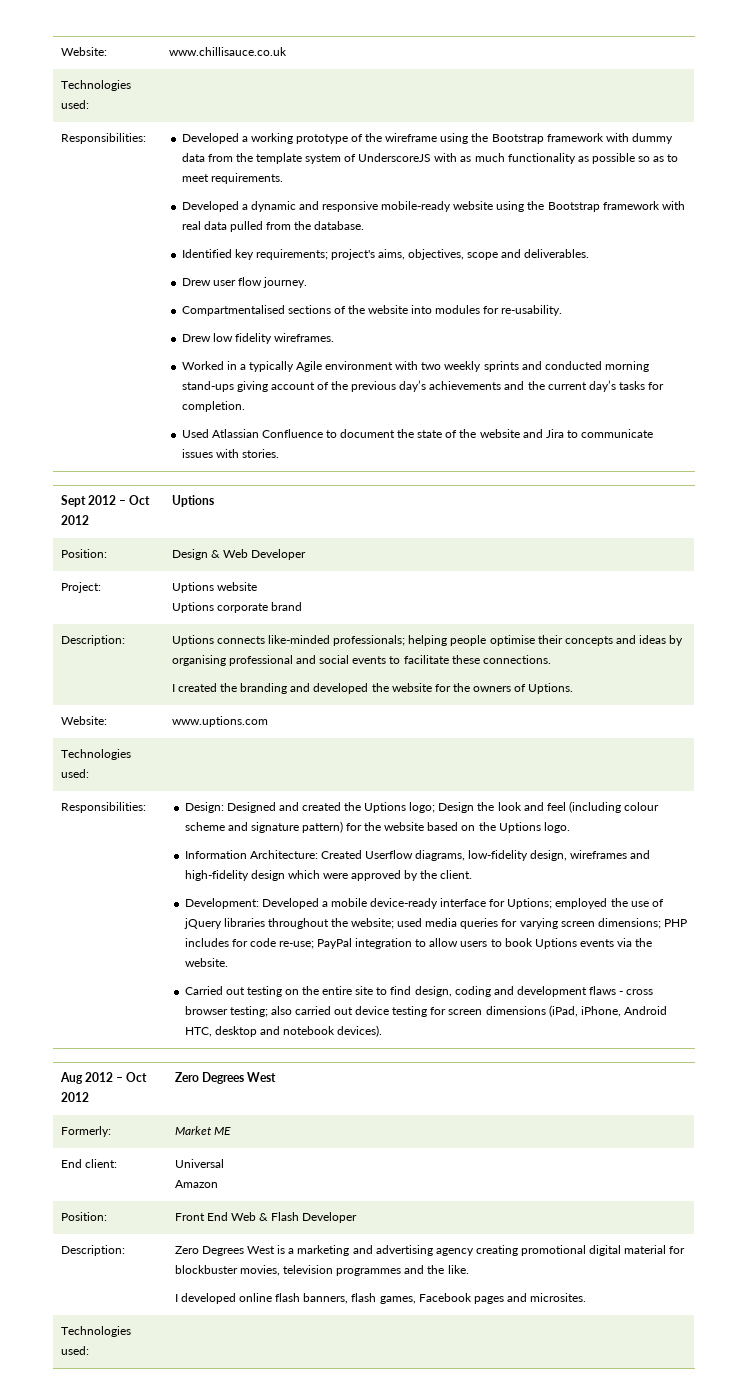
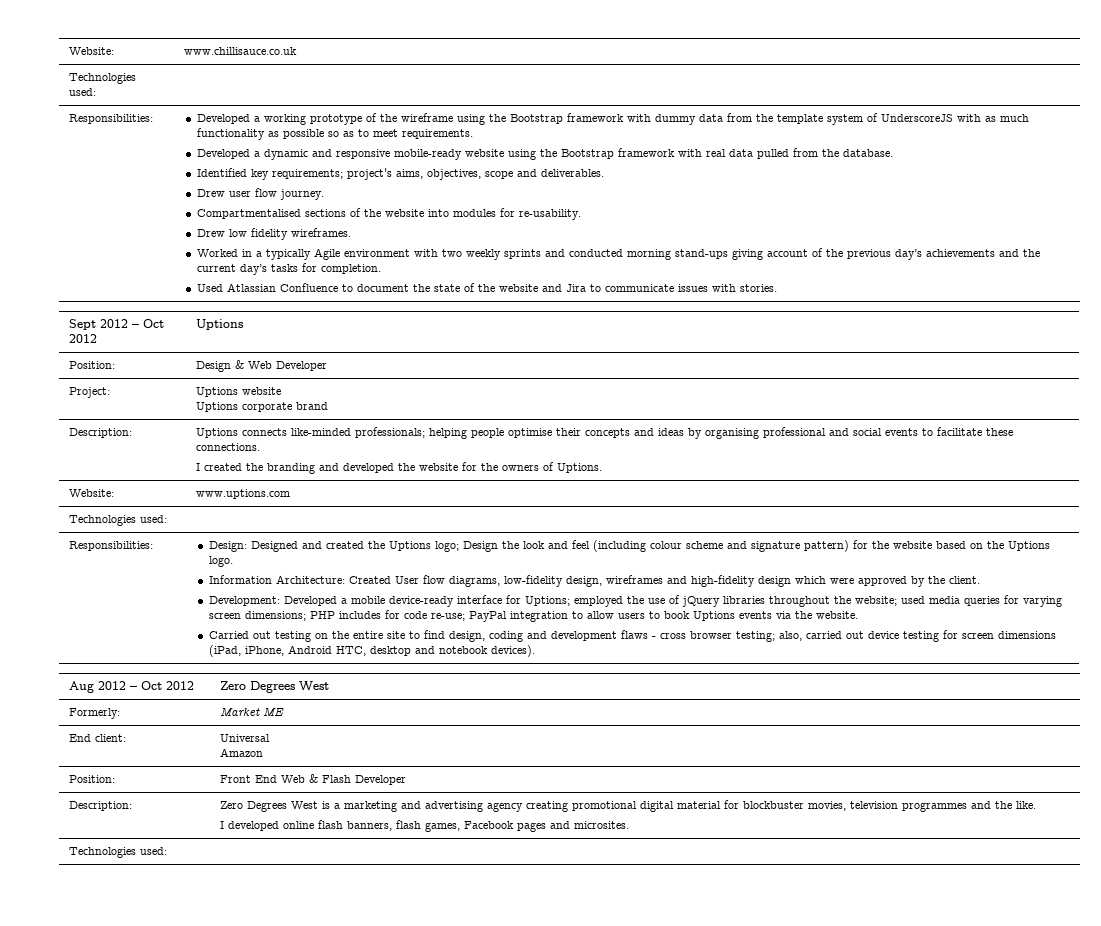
- Information Architecture: Created Userflow diagrams, low-fidelity design, wireframes and high-fidelity design which were approved by the client.
+ Information Architecture: Created User flow diagrams, low-fidelity design, wireframes and high-fidelity design which were approved by the client.
- Carried out testing on the entire site to find design, coding and development flaws - cross browser testing; also carried out device testing for screen dimensions (iPad, iPhone, Android HTC, desktop and notebook devices).
+ Carried out testing on the entire site to find design, coding and development flaws - cross browser testing; also, carried out device testing for screen dimensions (iPad, iPhone, Android HTC, desktop and notebook devices).

